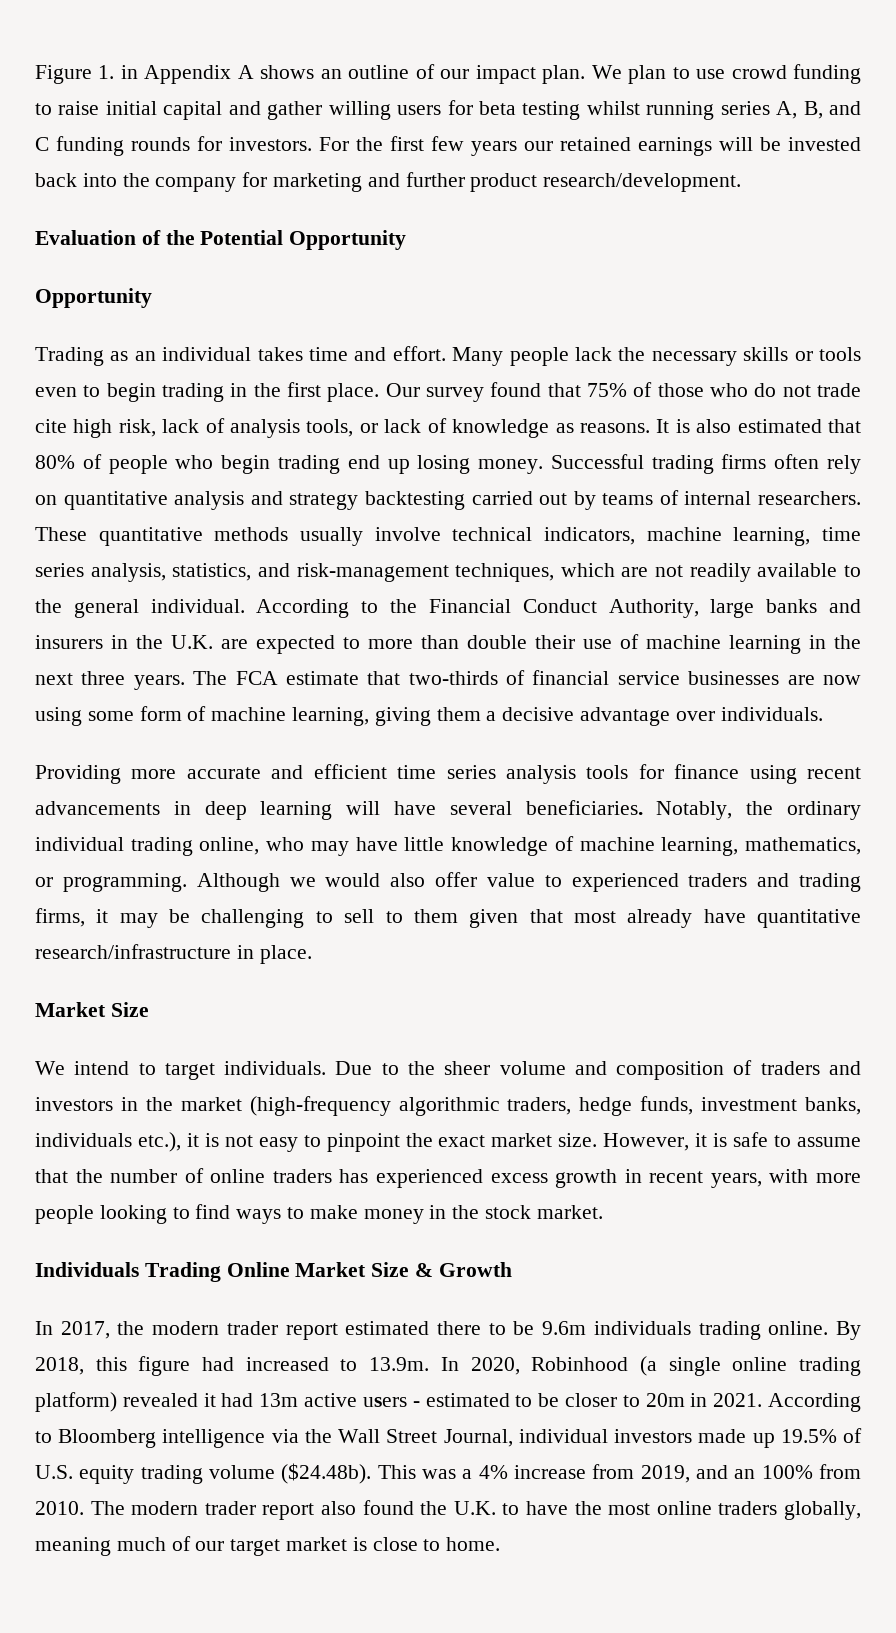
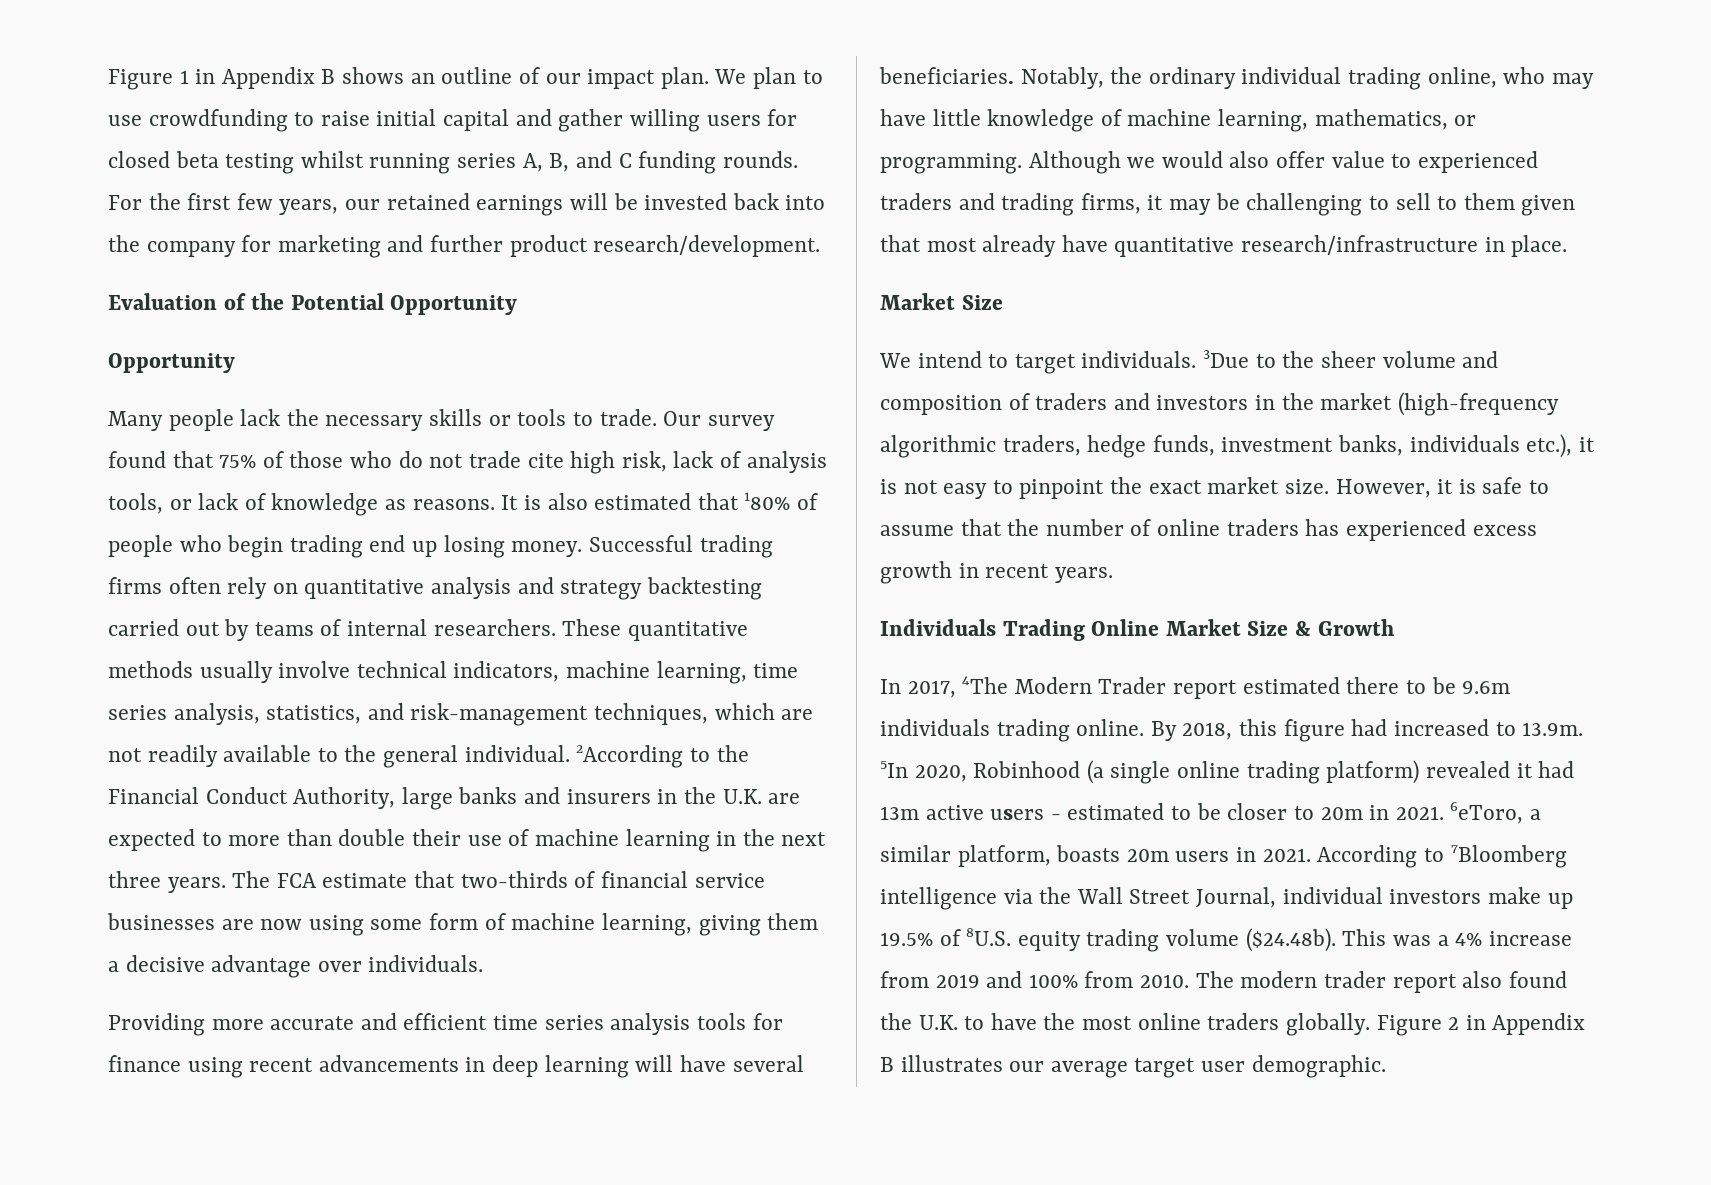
- Figure 1. in Appendix A shows an outline of our impact plan.
+ Figure 1 in Appendix B shows an outline of our impact plan.
- We plan to use crowd funding to raise initial capital and gather willing users for beta testing whilst running series A, B, and C funding rounds for investors.
+ We plan to use crowdfunding to raise initial capital and gather willing users for closed beta testing whilst running series A, B, and C funding rounds.
- For the first few years our retained earnings will be invested back into the company for marketing and further product research/development.
+ For the first few years, our retained earnings will be invested back into the company for marketing and further product research/development.
- Trading as an individual takes time and effort. Many people lack the necessary skills or tools even to begin trading in the first place.
+ Many people lack the necessary skills or tools to trade.
- It is also estimated that 80% of people who begin trading end up losing money.
+ It is also estimated that 180% of people who begin trading end up losing money.
- According to the Financial Conduct Authority, large banks and insurers in the U.K. are expected to more than double their use of machine learning in the next three years.
+ 2According to the Financial Conduct Authority, large banks and insurers in the U.K. are expected to more than double their use of machine learning in the next three years.
- Due to the sheer volume and composition of traders and investors in the market (high-frequency algorithmic traders, hedge funds, investment banks, individuals etc.), it is not easy to pinpoint the exact market size.
+ 3Due to the sheer volume and composition of traders and investors in the market (high-frequency algorithmic traders, hedge funds, investment banks, individuals etc.), it is not easy to pinpoint the exact market size.
- However, it is safe to assume that the number of online traders has experienced excess growth in recent years, with more people looking to find ways to make money in the stock market.
+ However, it is safe to assume that the number of online traders has experienced excess growth in recent years.
- In 2017, the modern trader report estimated there to be 9.6m individuals trading online.
+ In 2017, 4The Modern Trader report estimated there to be 9.6m individuals trading online.
- By 2018, this figure had increased to 13.9m. In 2020, Robinhood (a single online trading platform) revealed it had 13m active users - estimated to be closer to 20m in 2021.
+ By 2018, this figure had increased to 13.9m. 5In 2020, Robinhood (a single online trading platform) revealed it had 13m active users - estimated to be closer to 20m in 2021.
- According to Bloomberg intelligence via the Wall Street Journal, individual investors made up 19.5% of U.S. equity trading volume ($24.48b). This was a 4% increase from 2019, and an 100% from 2010.
+ 6eToro, a similar platform, boasts 20m users in 2021. According to 7Bloomberg intelligence via the Wall Street Journal, individual investors make up 19.5% of 8U.S. equity trading volume ($24.48b). This was a 4% increase from 2019 and 100% from 2010.
- The modern trader report also found the U.K. to have the most online traders globally, meaning much of our target market is close to home.
+ The modern trader report also found the U.K. to have the most online traders globally. Figure 2 in Appendix B illustrates our average target user demographic.

